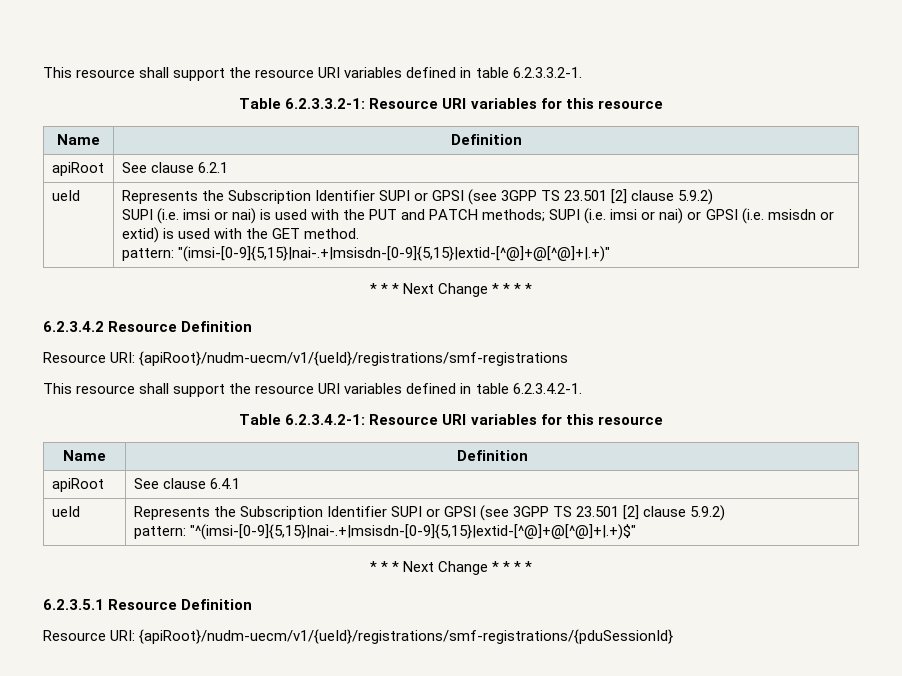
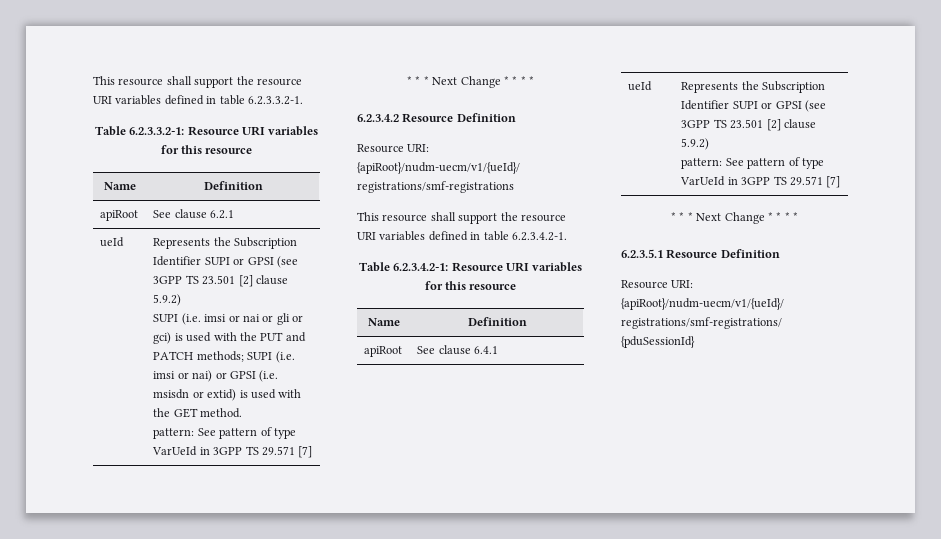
- SUPI (i.e. imsi or nai) is used with the PUT and PATCH methods; SUPI (i.e. imsi or nai) or GPSI (i.e. msisdn or extid) is used with the GET method.
- pattern: "(imsi-[0-9]{5,15}|nai-.+|msisdn-[0-9]{5,15}|extid-[^@]+@[^@]+|.+)"
+ SUPI (i.e. imsi or nai or gli or gci) is used with the PUT and PATCH methods; SUPI (i.e. imsi or nai) or GPSI (i.e. msisdn or extid) is used with the GET method.
+ pattern: See pattern of type VarUeId in 3GPP TS 29.571 [7]
  apiRoot | See clause 6.4.1
  ueId | Represents the Subscription Identifier SUPI or GPSI (see 3GPP TS 23.501 [2] clause 5.9.2)
- pattern: "^(imsi-[0-9]{5,15}|nai-.+|msisdn-[0-9]{5,15}|extid-[^@]+@[^@]+|.+)$"
+ pattern: See pattern of type VarUeId in 3GPP TS 29.571 [7]

